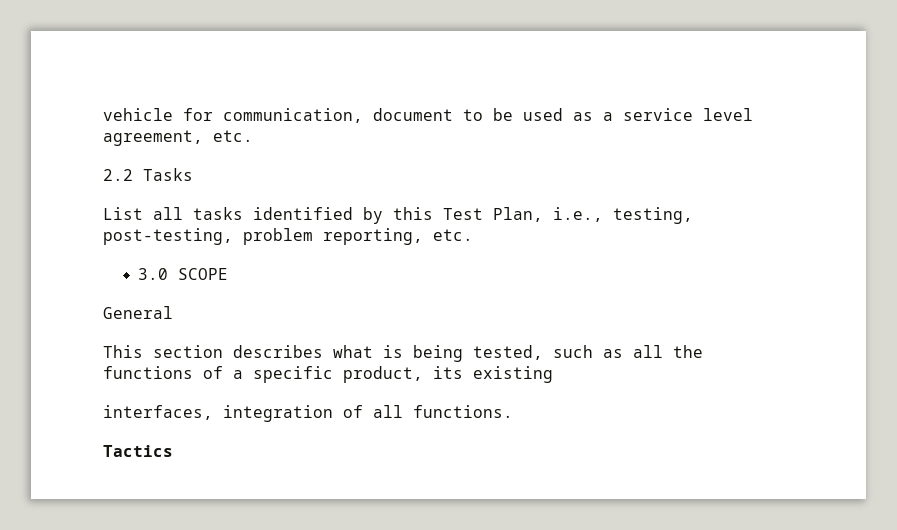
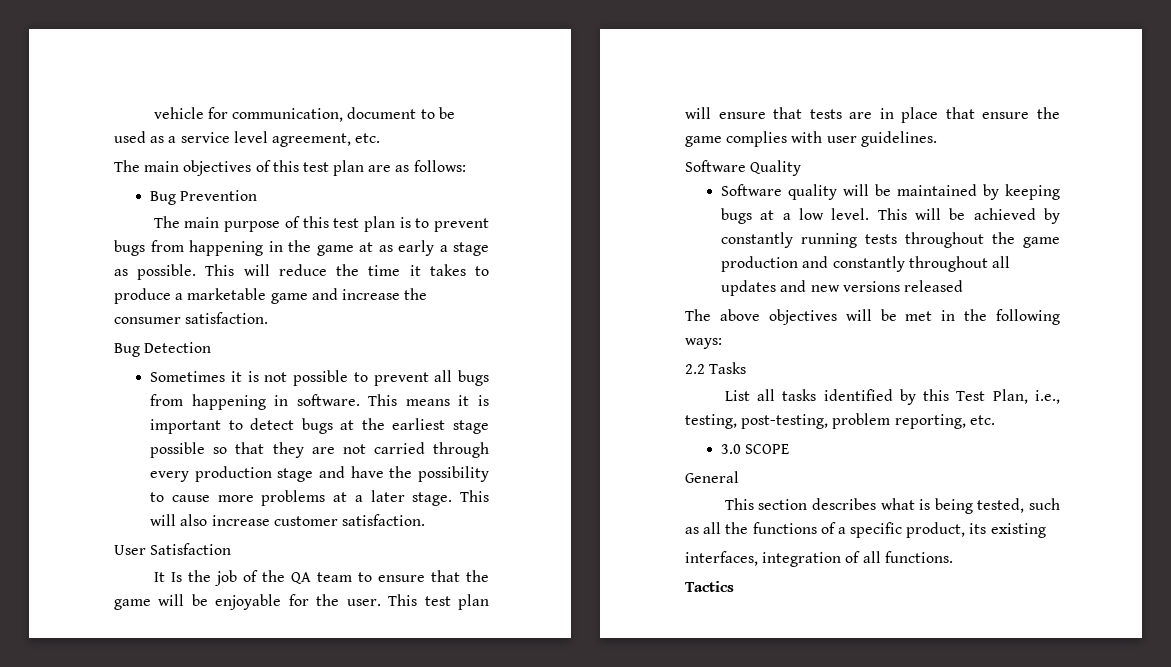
+ The main objectives of this test plan are as follows:
+ Bug Prevention
+ The main purpose of this test plan is to prevent bugs from happening in the game at as early a stage as possible. This will reduce the time it takes to produce a marketable game and increase the consumer satisfaction.
+ Bug Detection
+ Sometimes it is not possible to prevent all bugs from happening in software. This means it is important to detect bugs at the earliest stage possible so that they are not carried through every production stage and have the possibility to cause more problems at a later stage. This will also increase customer satisfaction.
+ User Satisfaction
+ It Is the job of the QA team to ensure that the game will be enjoyable for the user. This test plan will ensure that tests are in place that ensure the game complies with user guidelines.
+ Software Quality
+ Software quality will be maintained by keeping bugs at a low level. This will be achieved by constantly running tests throughout the game production and constantly throughout all updates and new versions released
+ The above objectives will be met in the following ways:

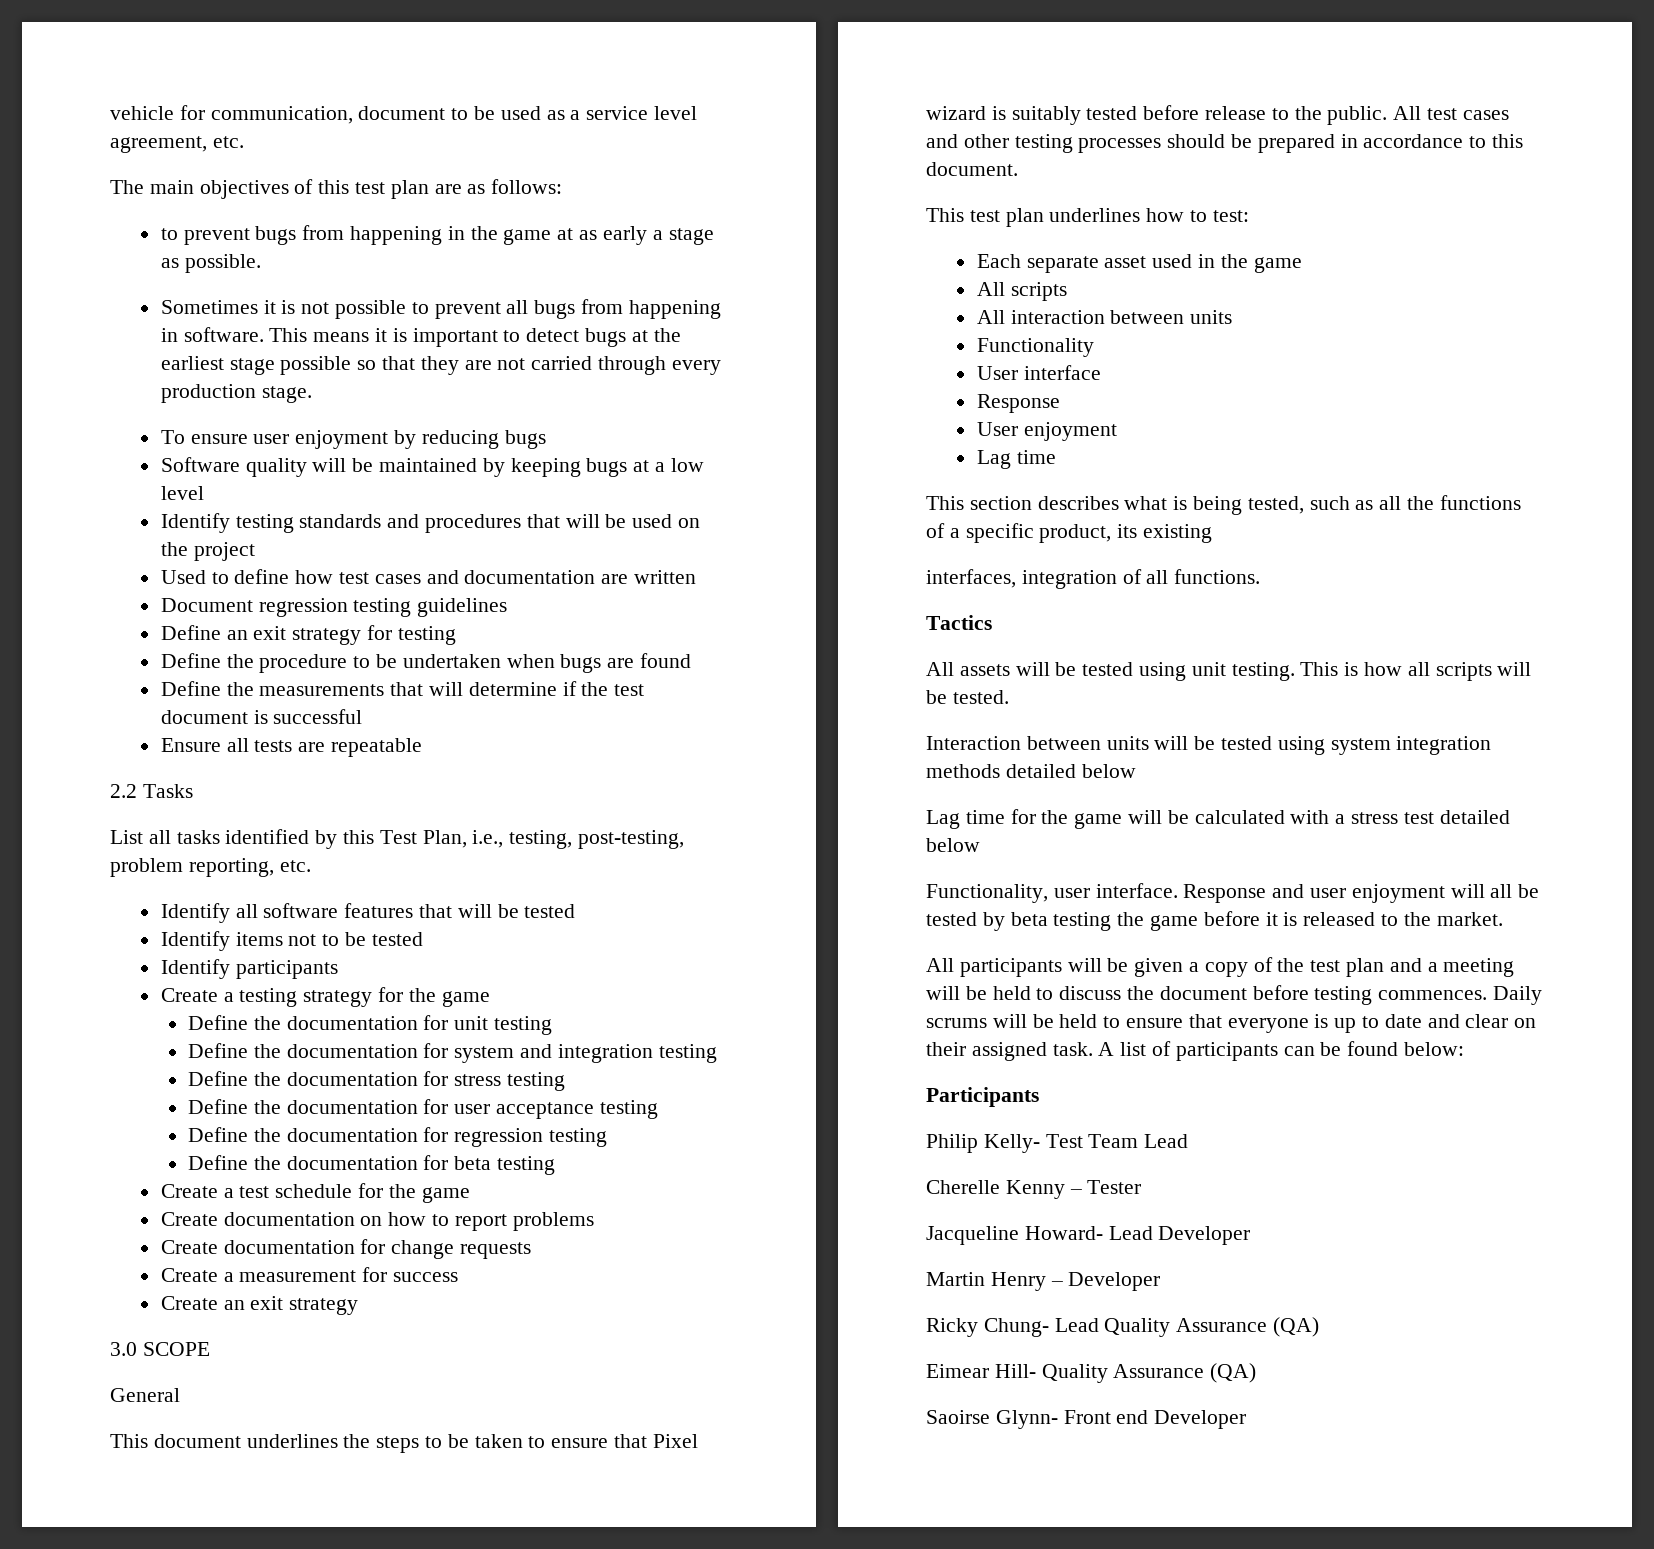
- Bug Prevention
- The main purpose of this test plan is to prevent bugs from happening in the game at as early a stage as possible. This will reduce the time it takes to produce a marketable game and increase the consumer satisfaction.
- Bug Detection
+ to prevent bugs from happening in the game at as early a stage as possible.
- This means it is important to detect bugs at the earliest stage possible so that they are not carried through every production stage and have the possibility to cause more problems at a later stage. This will also increase customer satisfaction.
- User Satisfaction
- It Is the job of the QA team to ensure that the game will be enjoyable for the user. This test plan will ensure that tests are in place that ensure the game complies with user guidelines.
- Software Quality
+ This means it is important to detect bugs at the earliest stage possible so that they are not carried through every production stage.
+ To ensure user enjoyment by reducing bugs
- Software quality will be maintained by keeping bugs at a low level. This will be achieved by constantly running tests throughout the game production and constantly throughout all updates and new versions released
- The above objectives will be met in the following ways:
+ Software quality will be maintained by keeping bugs at a low level
+ Identify testing standards and procedures that will be used on the project
+ Used to define how test cases and documentation are written
+ Document regression testing guidelines
+ Define an exit strategy for testing
+ Define the procedure to be undertaken when bugs are found
+ Define the measurements that will determine if the test document is successful
+ Ensure all tests are repeatable
+ Identify all software features that will be tested
+ Identify items not to be tested
+ Identify participants
+ Create a testing strategy for the game
+ Define the documentation for unit testing
+ Define the documentation for system and integration testing
+ Define the documentation for stress testing
+ Define the documentation for user acceptance testing
+ Define the documentation for regression testing
+ Define the documentation for beta testing
+ Create a test schedule for the game
+ Create documentation on how to report problems
+ Create documentation for change requests
+ Create a measurement for success
+ Create an exit strategy
  3.0 SCOPE
  General
+ This document underlines the steps to be taken to ensure that Pixel wizard is suitably tested before release to the public. All test cases and other testing processes should be prepared in accordance to this document.
+ This test plan underlines how to test:
+ Each separate asset used in the game
+ All scripts
+ All interaction between units
+ Functionality
+ User interface
+ Response
+ User enjoyment
+ Lag time
+ All assets will be tested using unit testing. This is how all scripts will be tested.
+ Interaction between units will be tested using system integration methods detailed below
+ Lag time for the game will be calculated with a stress test detailed below
+ Functionality, user interface. Response and user enjoyment will all be tested by beta testing the game before it is released to the market.
+ All participants will be given a copy of the test plan and a meeting will be held to discuss the document before testing commences. Daily scrums will be held to ensure that everyone is up to date and clear on their assigned task. A list of participants can be found below:
+ Participants
+ Philip Kelly- Test Team Lead
+ Cherelle Kenny – Tester
+ Jacqueline Howard- Lead Developer
+ Martin Henry – Developer
+ Ricky Chung- Lead Quality Assurance (QA)
+ Eimear Hill- Quality Assurance (QA)
+ Saoirse Glynn- Front end Developer

